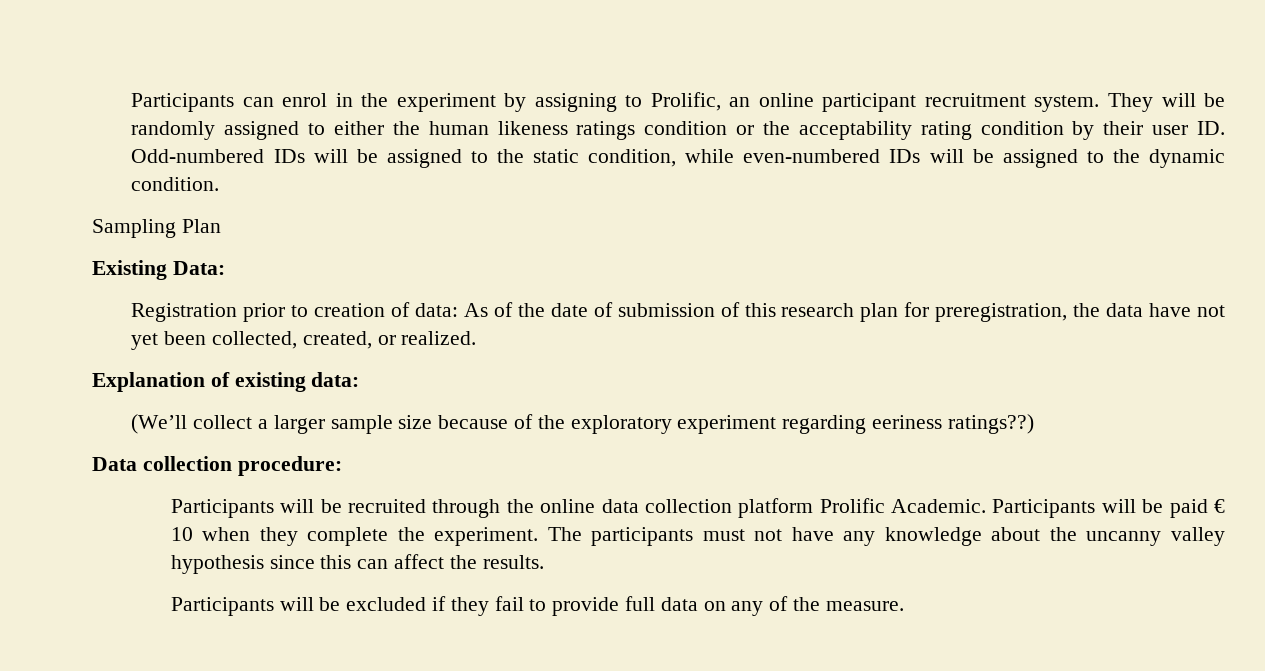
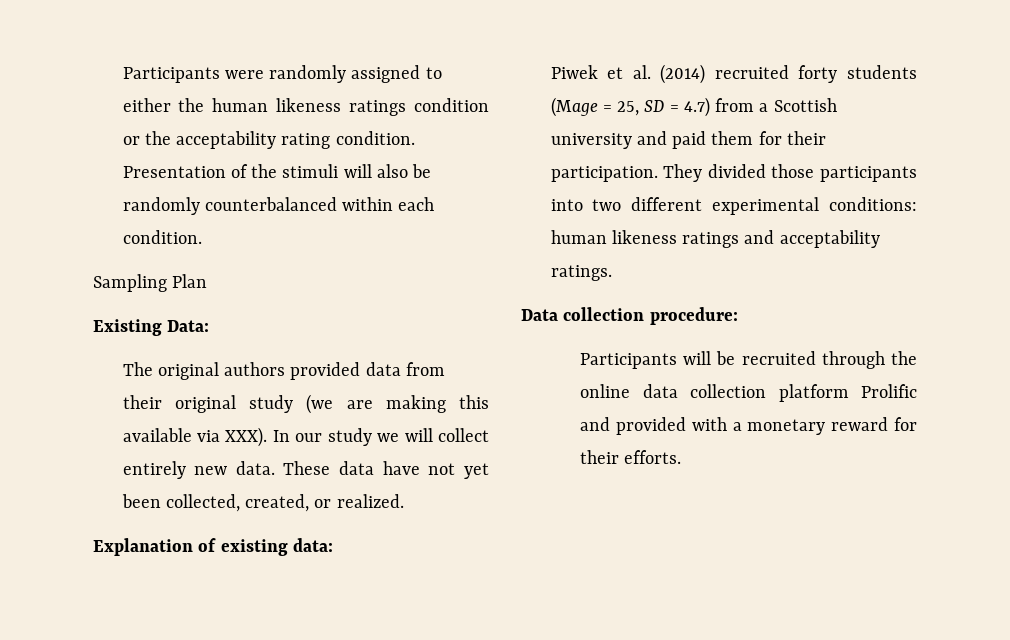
- Participants can enrol in the experiment by assigning to Prolific, an online participant recruitment system. They will be randomly assigned to either the human likeness ratings condition or the acceptability rating condition by their user ID. Odd-numbered IDs will be assigned to the static condition, while even-numbered IDs will be assigned to the dynamic condition.
+ Participants were randomly assigned to either the human likeness ratings condition or the acceptability rating condition. Presentation of the stimuli will also be randomly counterbalanced within each condition.
- Registration prior to creation of data: As of the date of submission of this research plan for preregistration, the data have not yet been collected, created, or realized.
+ The original authors provided data from their original study (we are making this available via XXX). In our study we will collect entirely new data. These data have not yet been collected, created, or realized.
- (We’ll collect a larger sample size because of the exploratory experiment regarding eeriness ratings??)
+ Piwek et al. (2014) recruited forty students (Mage = 25, SD = 4.7) from a Scottish university and paid them for their participation. They divided those participants into two different experimental conditions: human likeness ratings and acceptability ratings.
- Participants will be recruited through the online data collection platform Prolific Academic. Participants will be paid € 10 when they complete the experiment. The participants must not have any knowledge about the uncanny valley hypothesis since this can affect the results.
- Participants will be excluded if they fail to provide full data on any of the measure.
+ Participants will be recruited through the online data collection platform Prolific and provided with a monetary reward for their efforts.

